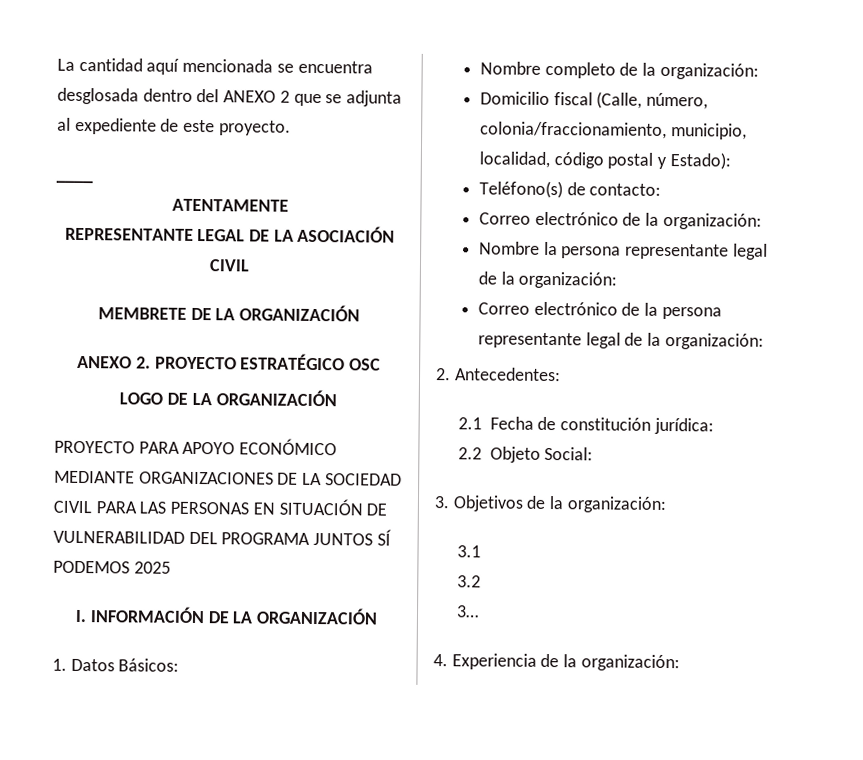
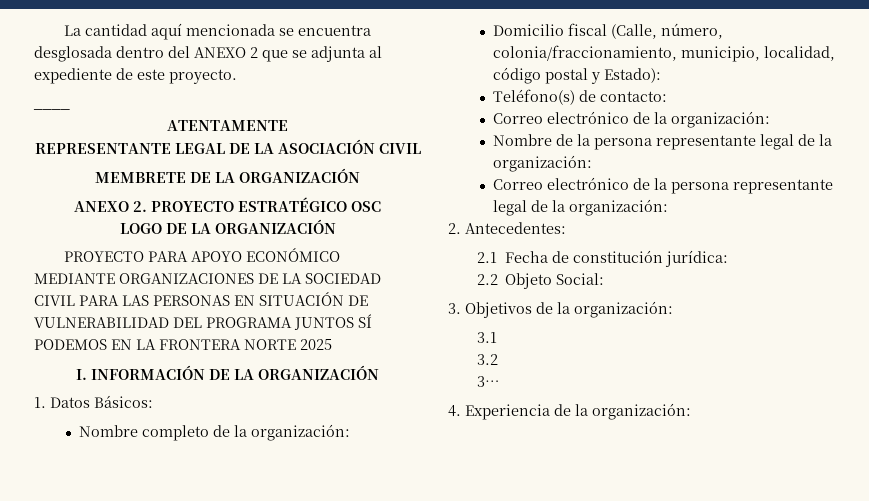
- PROYECTO PARA APOYO ECONÓMICO MEDIANTE ORGANIZACIONES DE LA SOCIEDAD CIVIL PARA LAS PERSONAS EN SITUACIÓN DE VULNERABILIDAD DEL PROGRAMA JUNTOS SÍ PODEMOS 2025
+ PROYECTO PARA APOYO ECONÓMICO MEDIANTE ORGANIZACIONES DE LA SOCIEDAD CIVIL PARA LAS PERSONAS EN SITUACIÓN DE VULNERABILIDAD DEL PROGRAMA JUNTOS SÍ PODEMOS EN LA FRONTERA NORTE 2025
- Nombre la persona representante legal de la organización:
+ Nombre de la persona representante legal de la organización:

